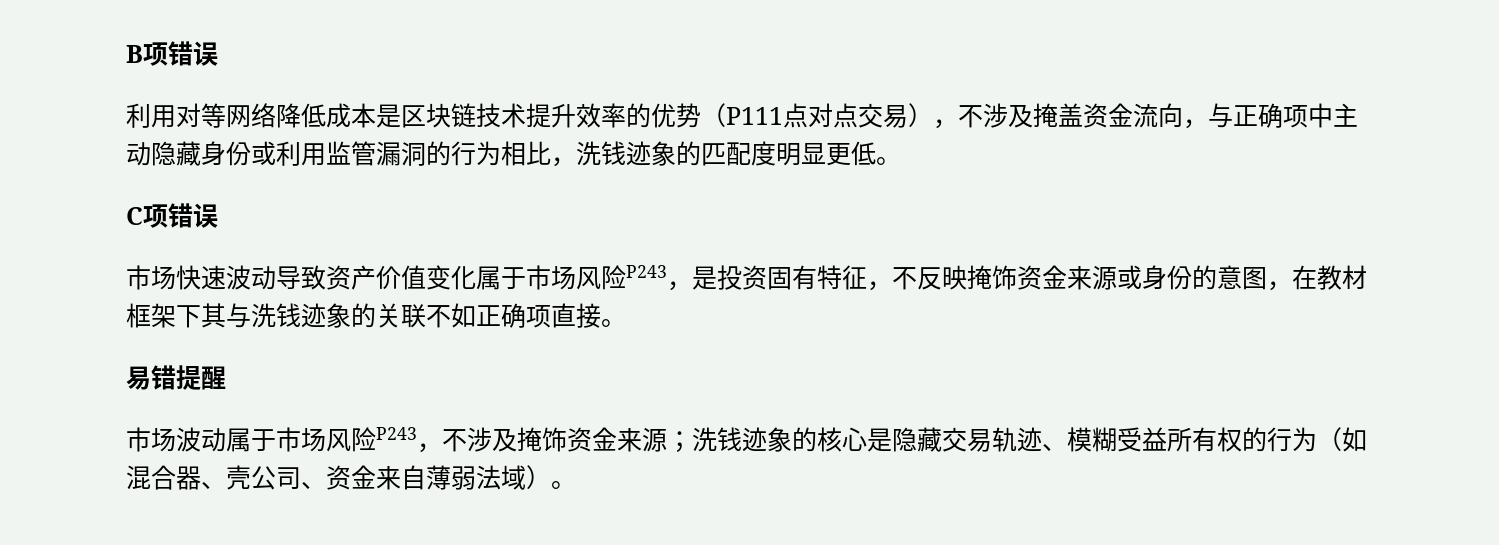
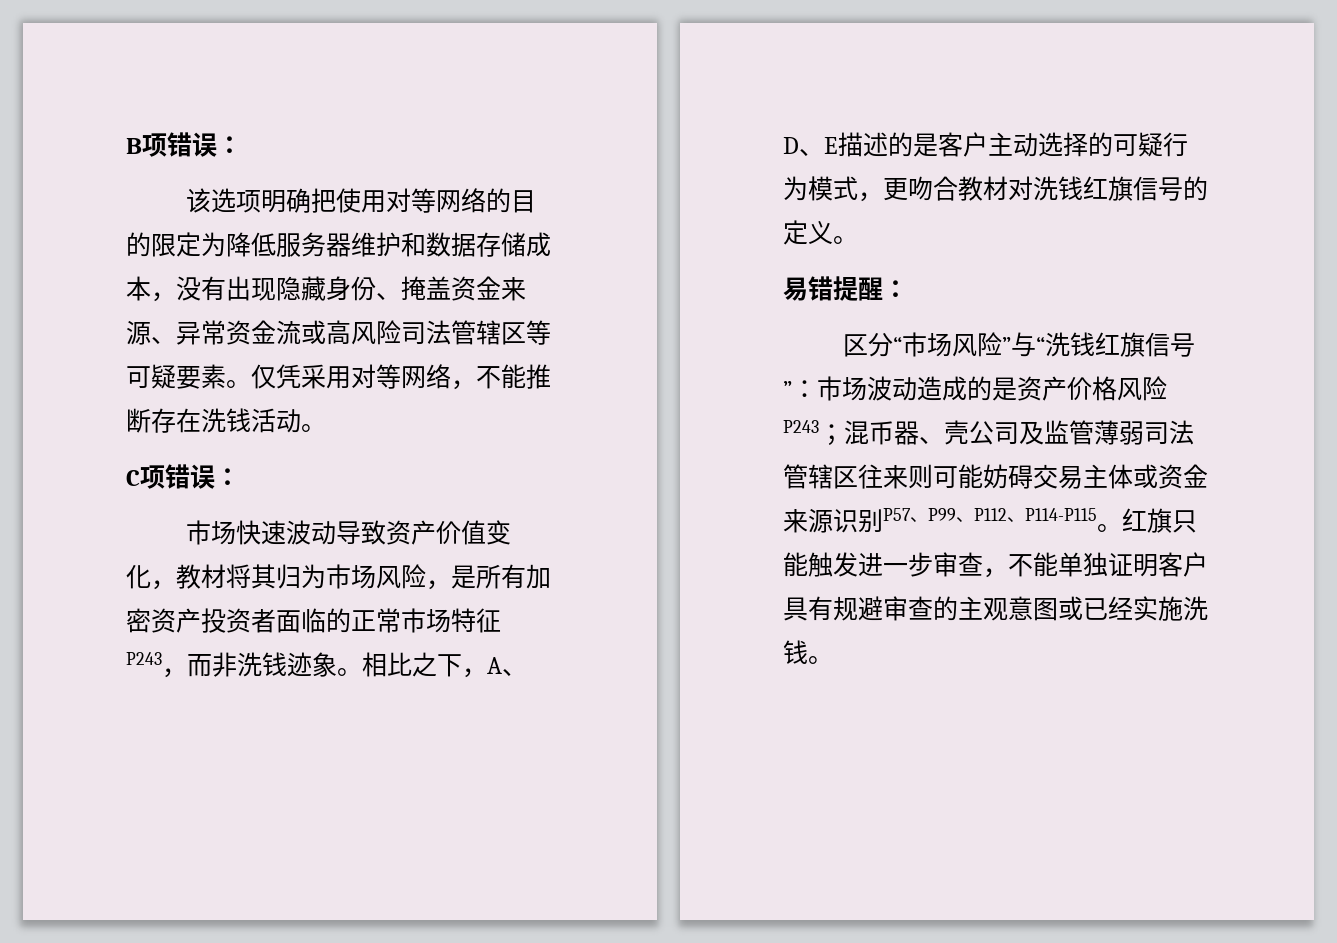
- B项错误
- 利用对等网络降低成本是区块链技术提升效率的优势（P111点对点交易），不涉及掩盖资金流向，与正确项中主动隐藏身份或利用监管漏洞的行为相比，洗钱迹象的匹配度明显更低。
+ B项错误：
+ 该选项明确把使用对等网络的目的限定为降低服务器维护和数据存储成本，没有出现隐藏身份、掩盖资金来源、异常资金流或高风险司法管辖区等可疑要素。仅凭采用对等网络，不能推断存在洗钱活动。
- C项错误
+ C项错误：
- 市场快速波动导致资产价值变化属于市场风险P243，是投资固有特征，不反映掩饰资金来源或身份的意图，在教材框架下其与洗钱迹象的关联不如正确项直接。
- 易错提醒
- 市场波动属于市场风险P243，不涉及掩饰资金来源；洗钱迹象的核心是隐藏交易轨迹、模糊受益所有权的行为（如混合器、壳公司、资金来自薄弱法域）。
+ 市场快速波动导致资产价值变化，教材将其归为市场风险，是所有加密资产投资者面临的正常市场特征P243，而非洗钱迹象。相比之下，A、D、E描述的是客户主动选择的可疑行为模式，更吻合教材对洗钱红旗信号的定义。
+ 易错提醒：
+ 区分“市场风险”与“洗钱红旗信号”：市场波动造成的是资产价格风险P243；混币器、壳公司及监管薄弱司法管辖区往来则可能妨碍交易主体或资金来源识别P57、P99、P112、P114-P115。红旗只能触发进一步审查，不能单独证明客户具有规避审查的主观意图或已经实施洗钱。

